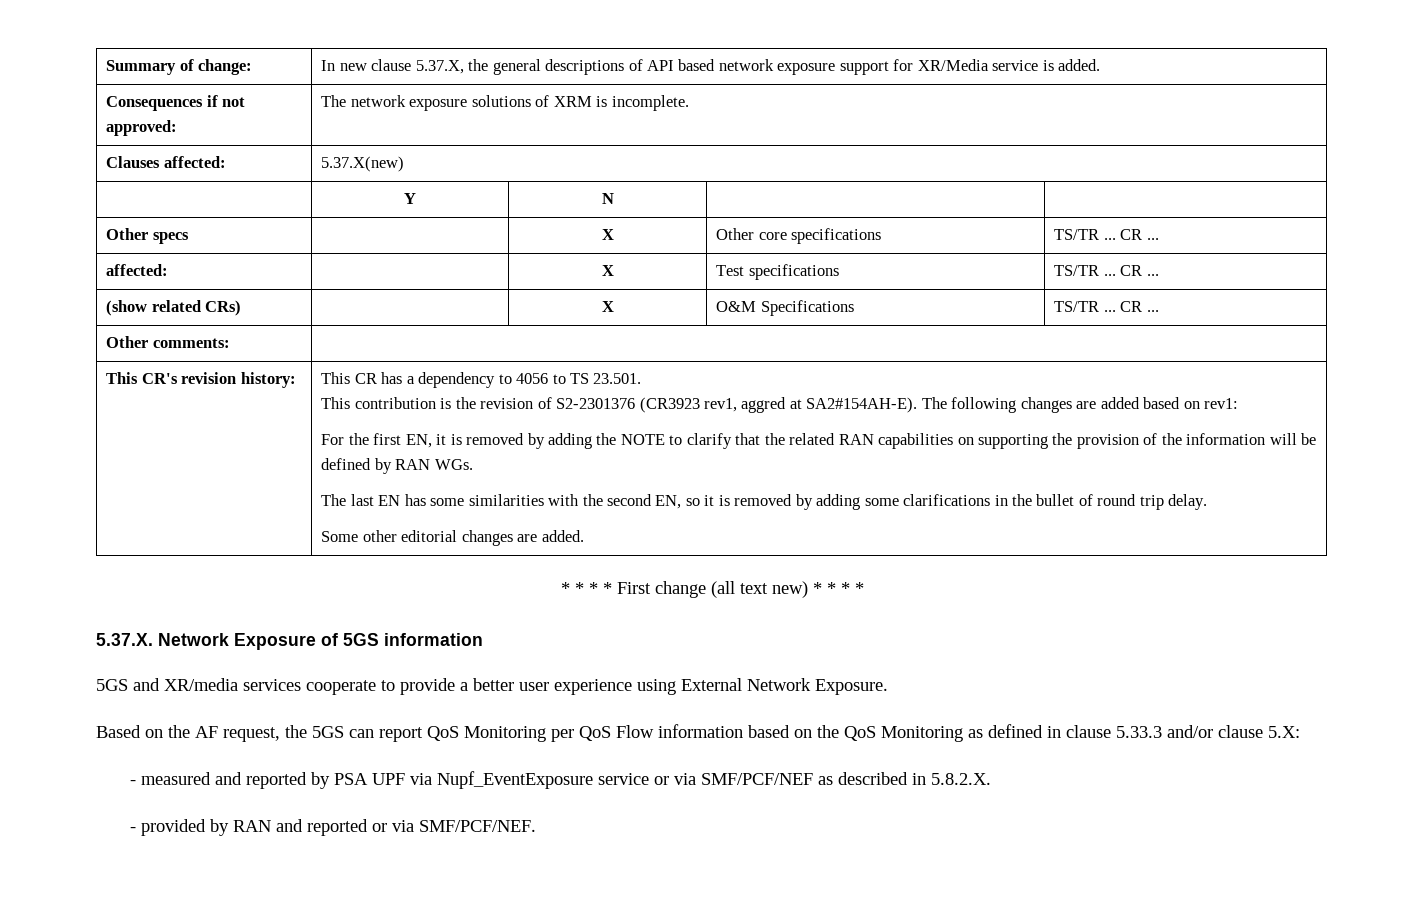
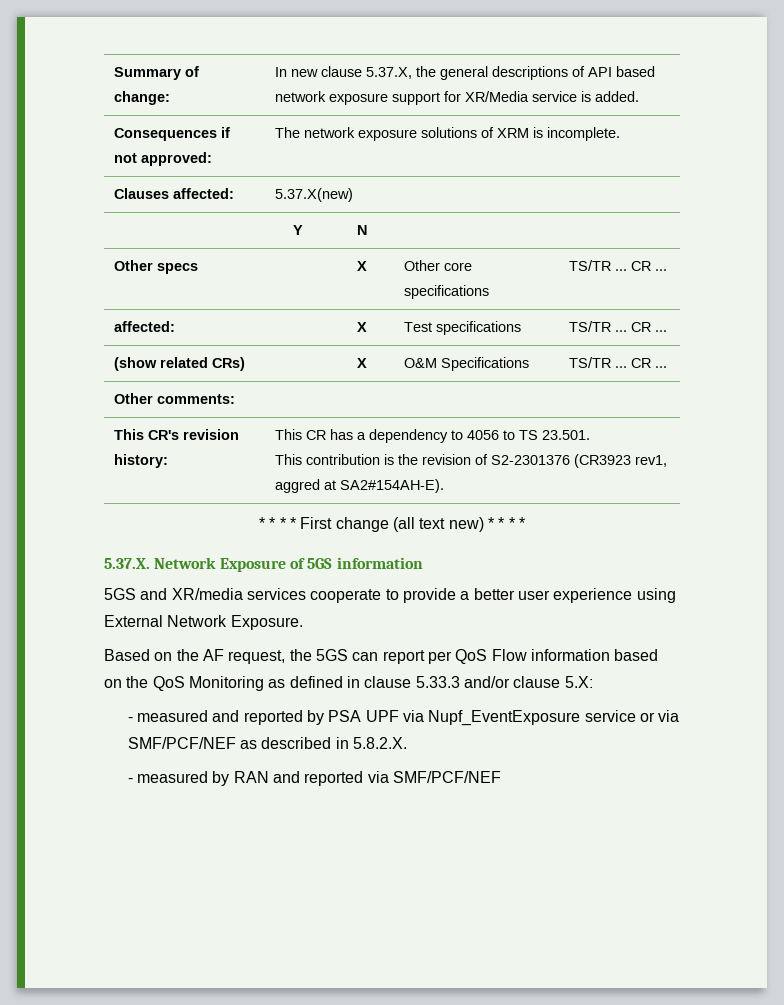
- The following changes are added based on rev1:
- For the first EN, it is removed by adding the NOTE to clarify that the related RAN capabilities on supporting the provision of the information will be defined by RAN WGs.
- The last EN has some similarities with the second EN, so it is removed by adding some clarifications in the bullet of round trip delay.
- Some other editorial changes are added.
- Based on the AF request, the 5GS can report QoS Monitoring per QoS Flow information based on the QoS Monitoring as defined in clause 5.33.3 and/or clause 5.X:
+ Based on the AF request, the 5GS can report per QoS Flow information based on the QoS Monitoring as defined in clause 5.33.3 and/or clause 5.X:
- - provided by RAN and reported or via SMF/PCF/NEF.
+ - measured by RAN and reported via SMF/PCF/NEF

